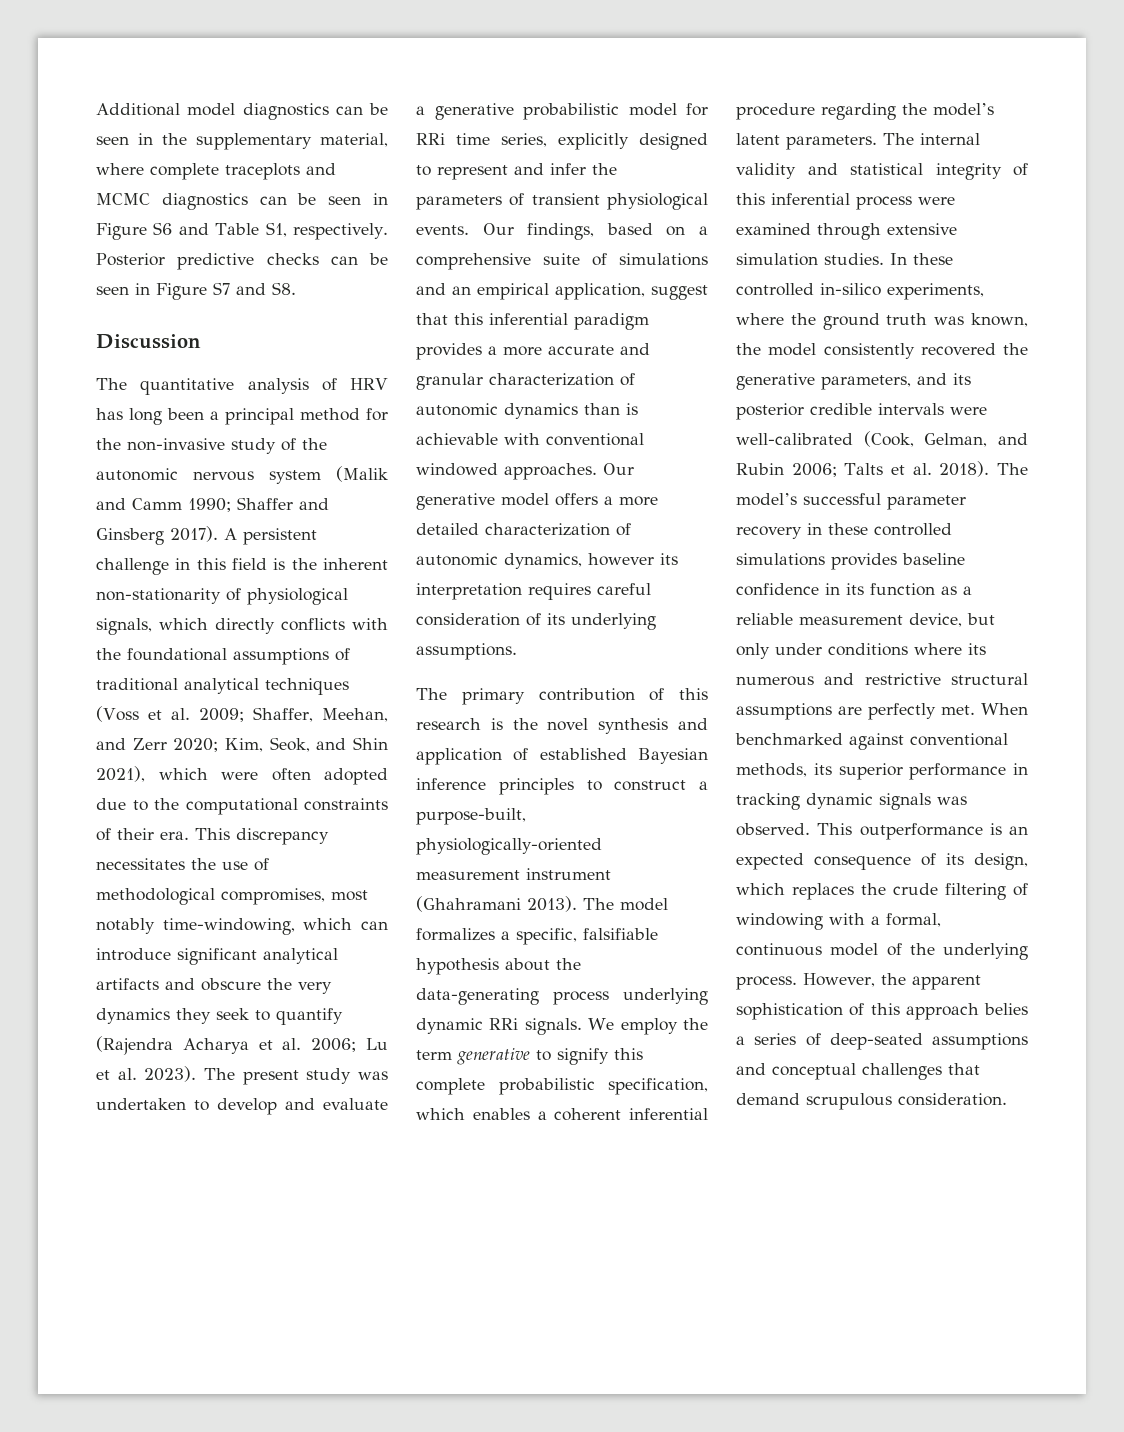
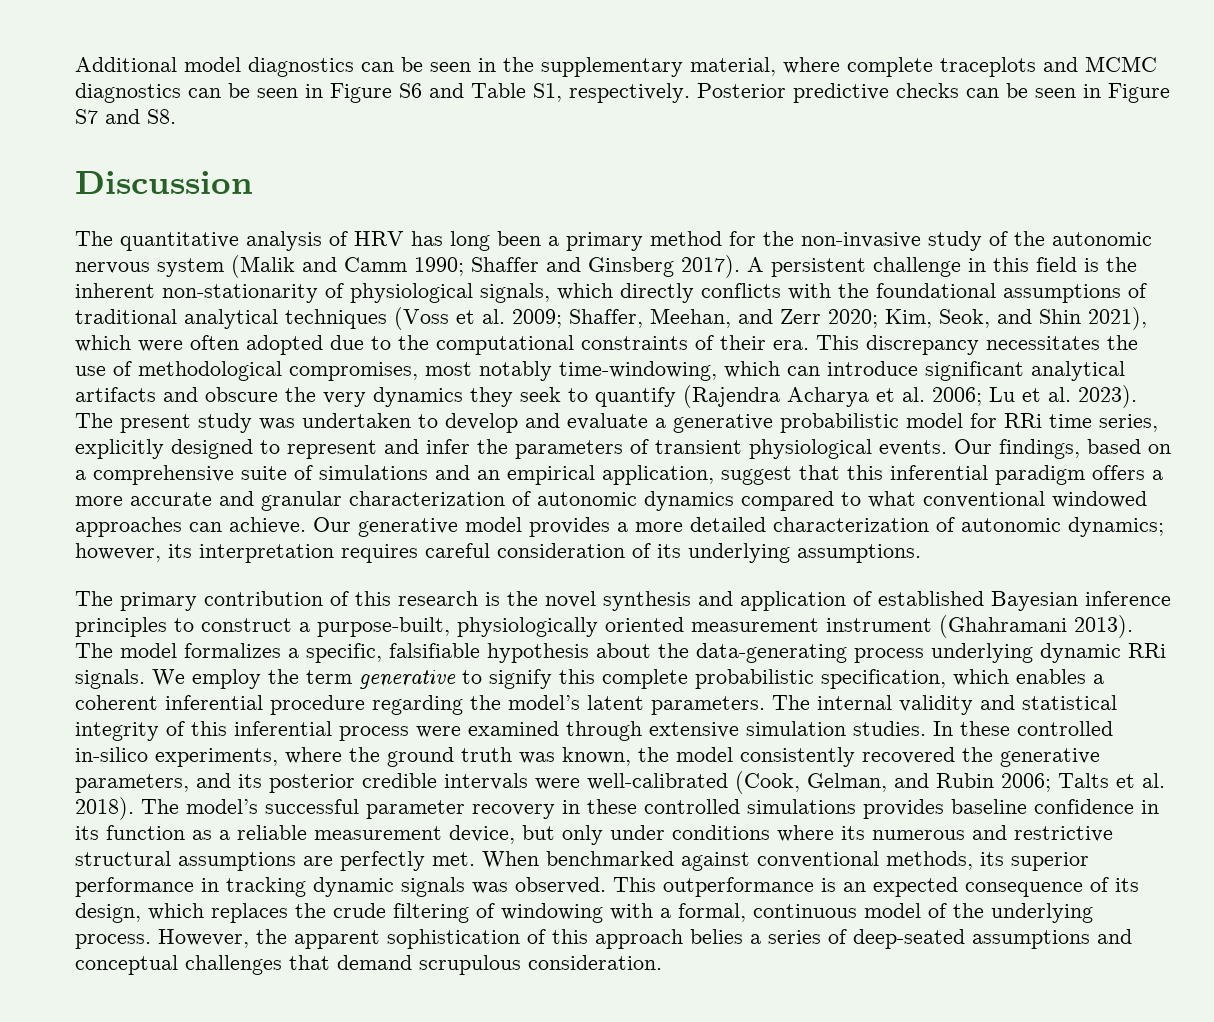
- The quantitative analysis of HRV has long been a principal method for the non-invasive study of the autonomic nervous system (Malik and Camm 1990; Shaffer and Ginsberg 2017).
+ The quantitative analysis of HRV has long been a primary method for the non-invasive study of the autonomic nervous system (Malik and Camm 1990; Shaffer and Ginsberg 2017).
- Our findings, based on a comprehensive suite of simulations and an empirical application, suggest that this inferential paradigm provides a more accurate and granular characterization of autonomic dynamics than is achievable with conventional windowed approaches.
+ Our findings, based on a comprehensive suite of simulations and an empirical application, suggest that this inferential paradigm offers a more accurate and granular characterization of autonomic dynamics compared to what conventional windowed approaches can achieve.
- Our generative model offers a more detailed characterization of autonomic dynamics, however its interpretation requires careful consideration of its underlying assumptions.
+ Our generative model provides a more detailed characterization of autonomic dynamics; however, its interpretation requires careful consideration of its underlying assumptions.
- The primary contribution of this research is the novel synthesis and application of established Bayesian inference principles to construct a purpose-built, physiologically-oriented measurement instrument (Ghahramani 2013).
+ The primary contribution of this research is the novel synthesis and application of established Bayesian inference principles to construct a purpose-built, physiologically oriented measurement instrument (Ghahramani 2013).

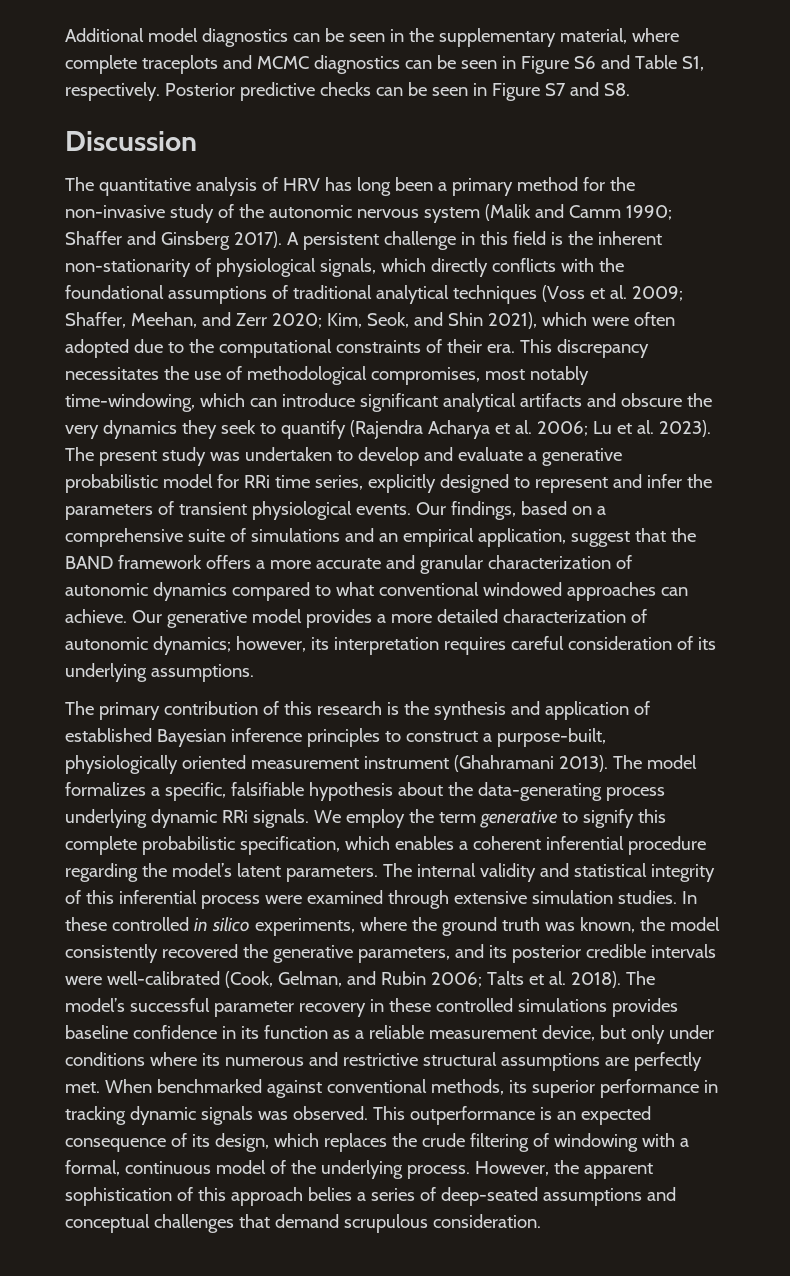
- Our findings, based on a comprehensive suite of simulations and an empirical application, suggest that this inferential paradigm offers a more accurate and granular characterization of autonomic dynamics compared to what conventional windowed approaches can achieve.
+ Our findings, based on a comprehensive suite of simulations and an empirical application, suggest that the BAND framework offers a more accurate and granular characterization of autonomic dynamics compared to what conventional windowed approaches can achieve.
- The primary contribution of this research is the novel synthesis and application of established Bayesian inference principles to construct a purpose-built, physiologically oriented measurement instrument (Ghahramani 2013).
+ The primary contribution of this research is the synthesis and application of established Bayesian inference principles to construct a purpose-built, physiologically oriented measurement instrument (Ghahramani 2013).
- In these controlled in-silico experiments, where the ground truth was known, the model consistently recovered the generative parameters, and its posterior credible intervals were well-calibrated (Cook, Gelman, and Rubin 2006; Talts et al. 2018).
+ In these controlled in silico experiments, where the ground truth was known, the model consistently recovered the generative parameters, and its posterior credible intervals were well-calibrated (Cook, Gelman, and Rubin 2006; Talts et al. 2018).

